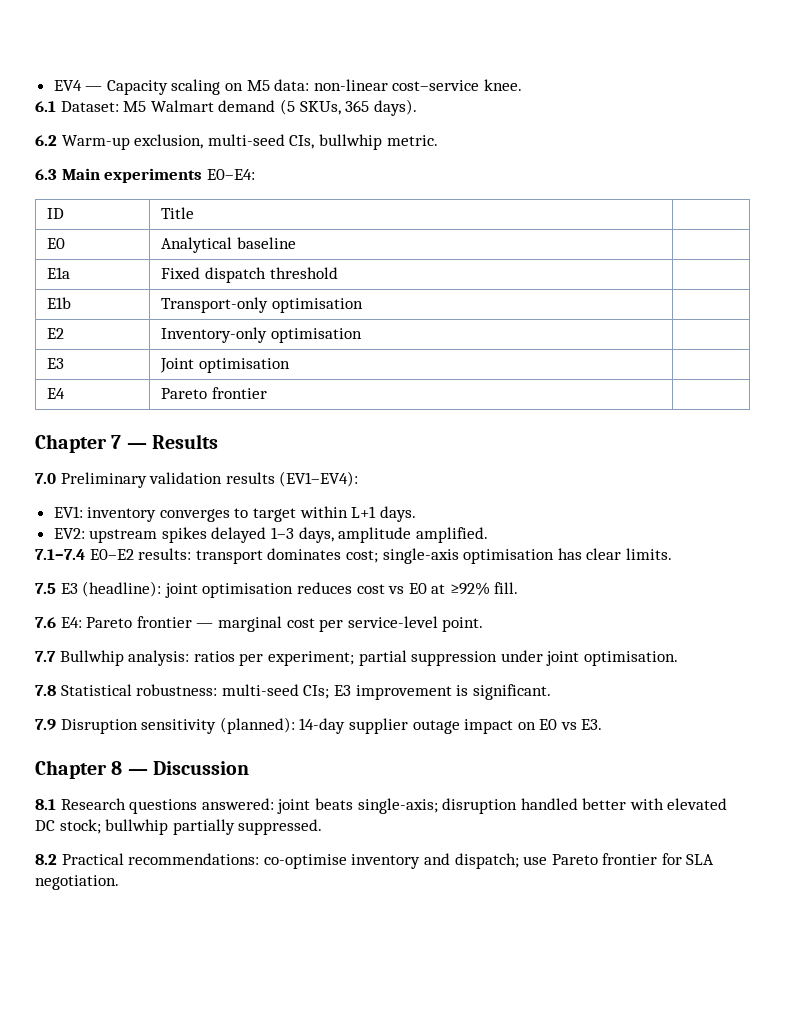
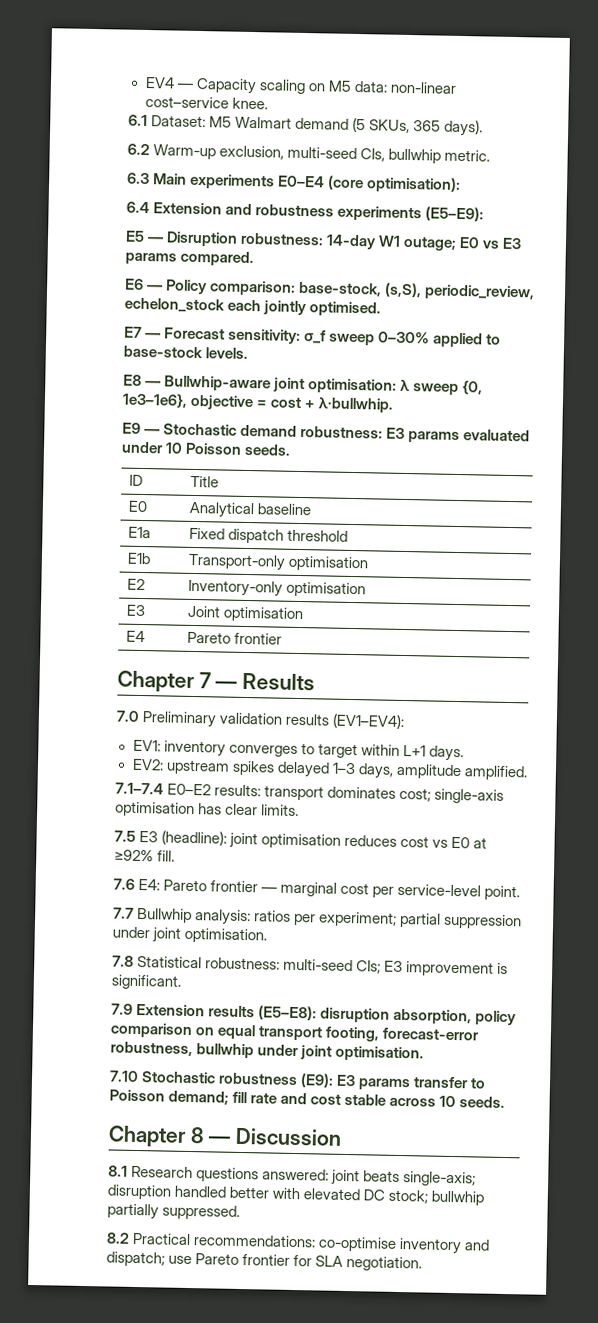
- 6.3 Main experiments E0–E4:
+ 6.3 Main experiments E0–E4 (core optimisation):
+ 6.4 Extension and robustness experiments (E5–E9):
+ E5 — Disruption robustness: 14-day W1 outage; E0 vs E3 params compared.
+ E6 — Policy comparison: base-stock, (s,S), periodic_review, echelon_stock each jointly optimised.
+ E7 — Forecast sensitivity: σ_f sweep 0–30% applied to base-stock levels.
+ E8 — Bullwhip-aware joint optimisation: λ sweep {0, 1e3–1e6}, objective = cost + λ·bullwhip.
+ E9 — Stochastic demand robustness: E3 params evaluated under 10 Poisson seeds.
- 7.9 Disruption sensitivity (planned): 14-day supplier outage impact on E0 vs E3.
+ 7.9 Extension results (E5–E8): disruption absorption, policy comparison on equal transport footing, forecast-error robustness, bullwhip under joint optimisation.
+ 7.10 Stochastic robustness (E9): E3 params transfer to Poisson demand; fill rate and cost stable across 10 seeds.

